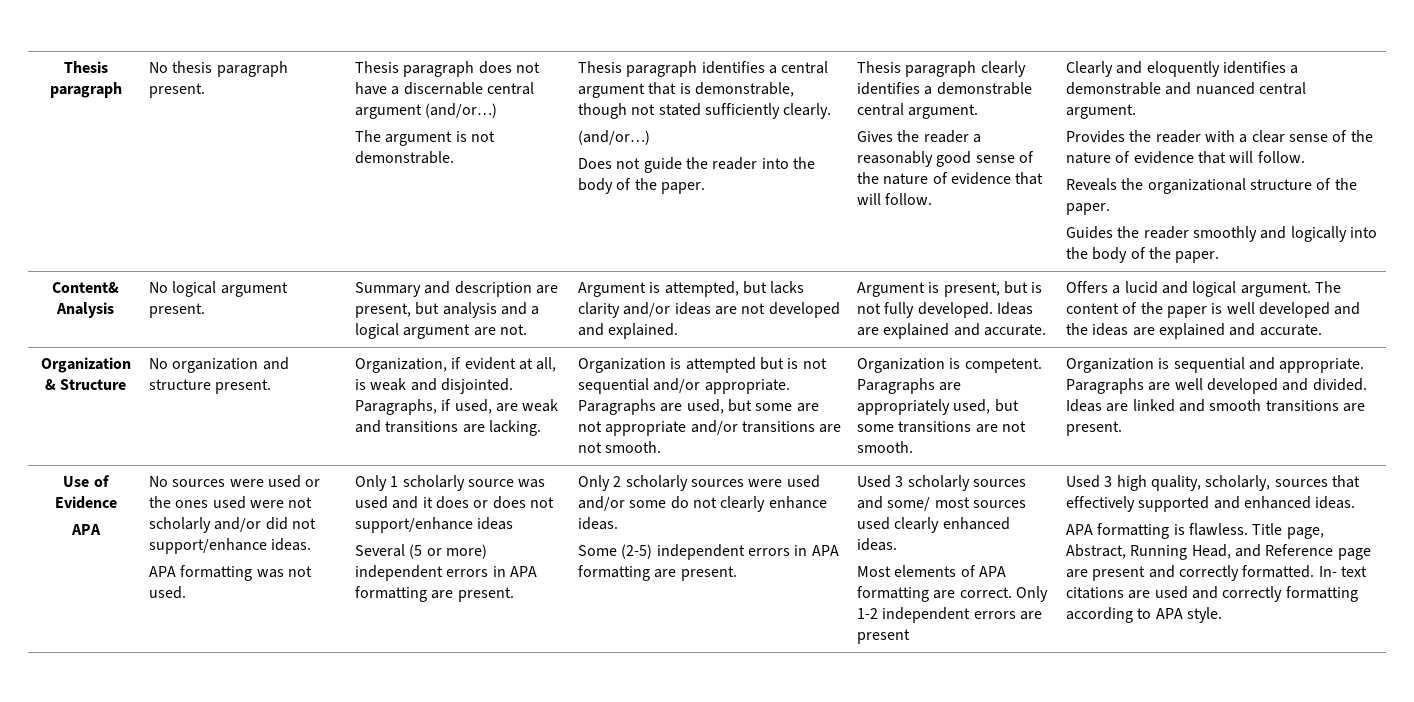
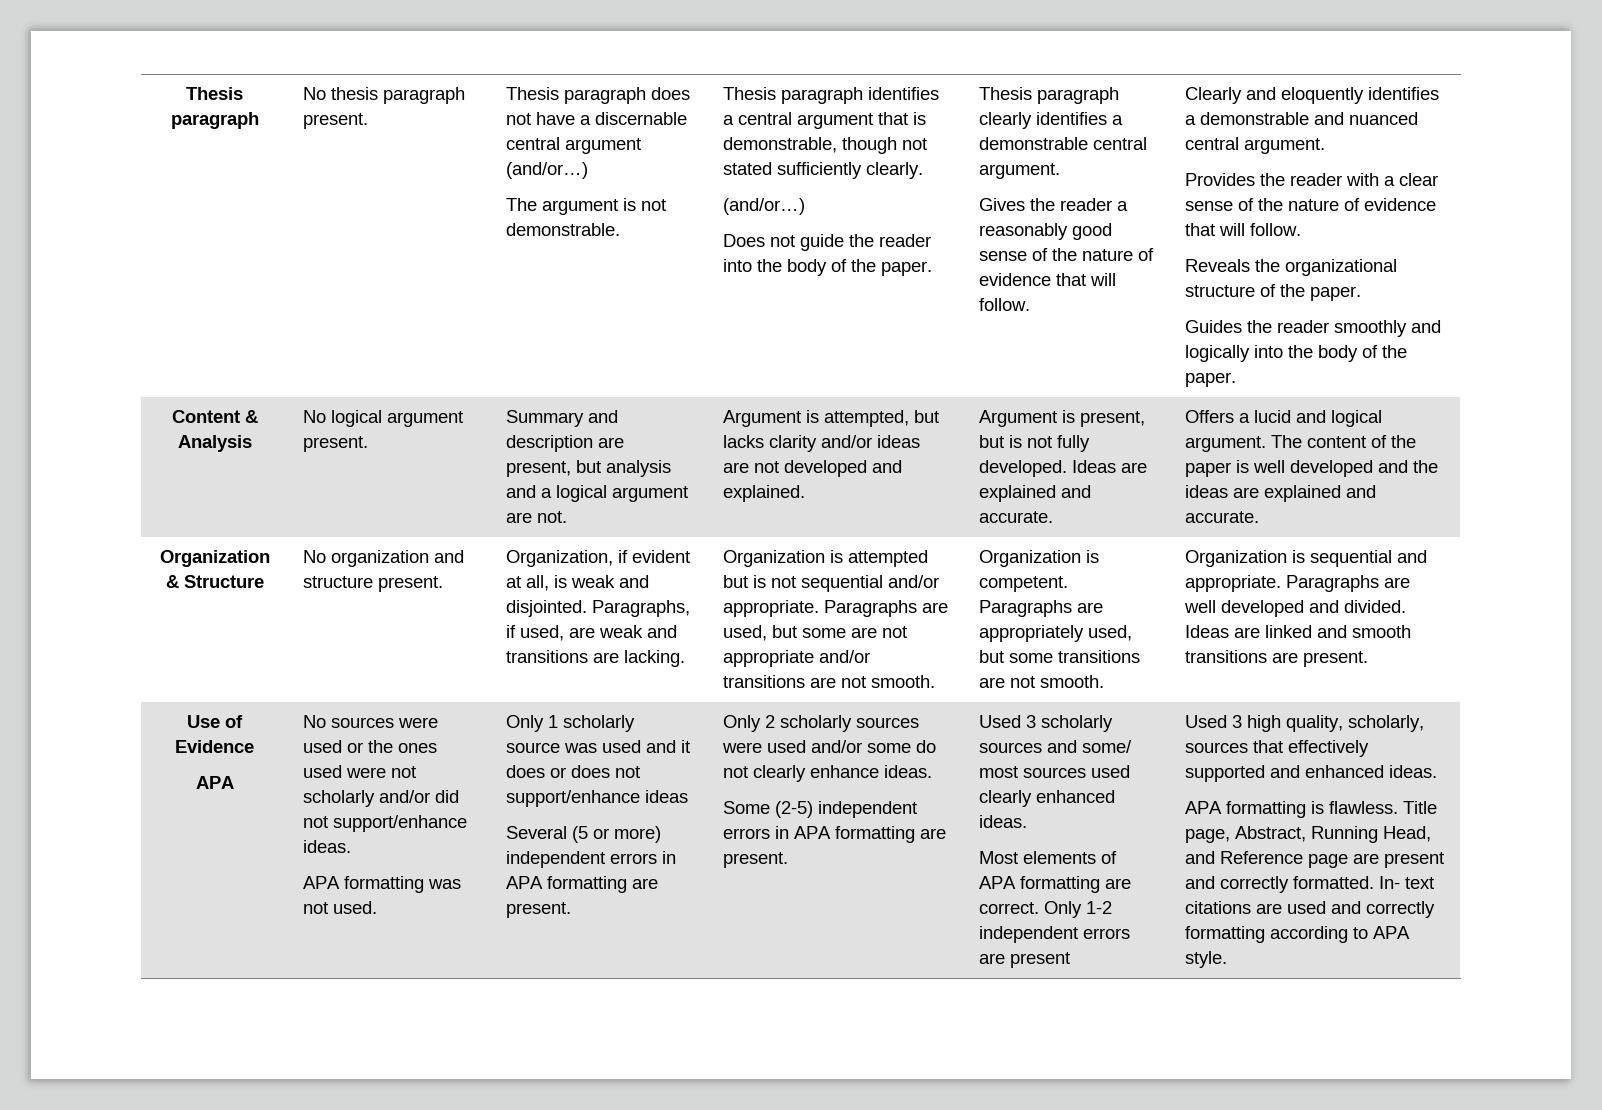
- Content& Analysis
+ Content & Analysis

